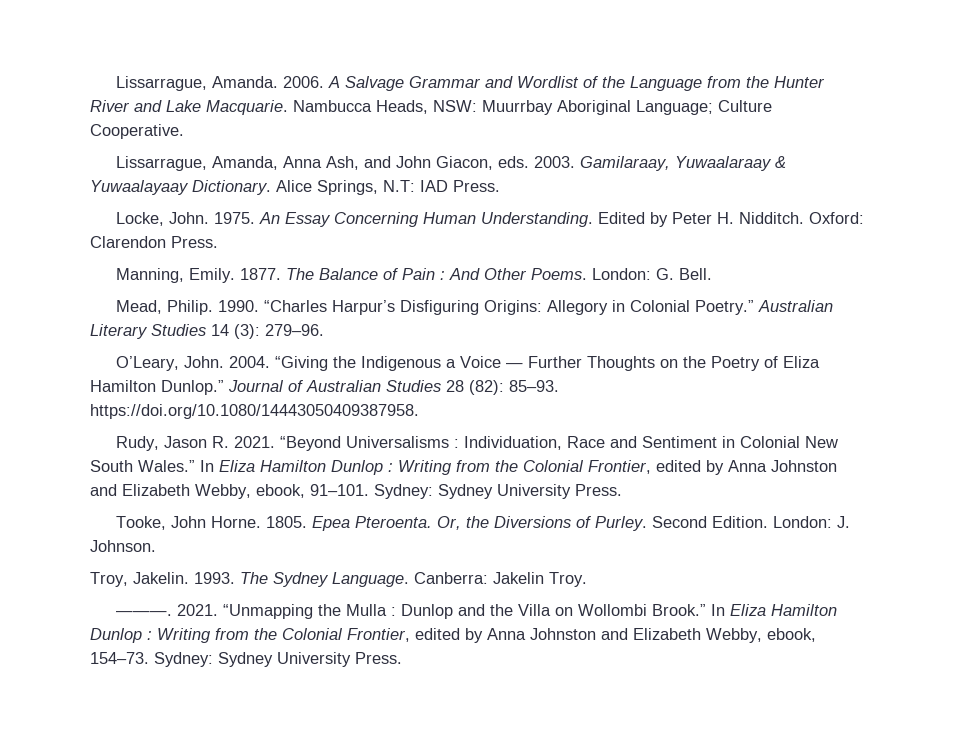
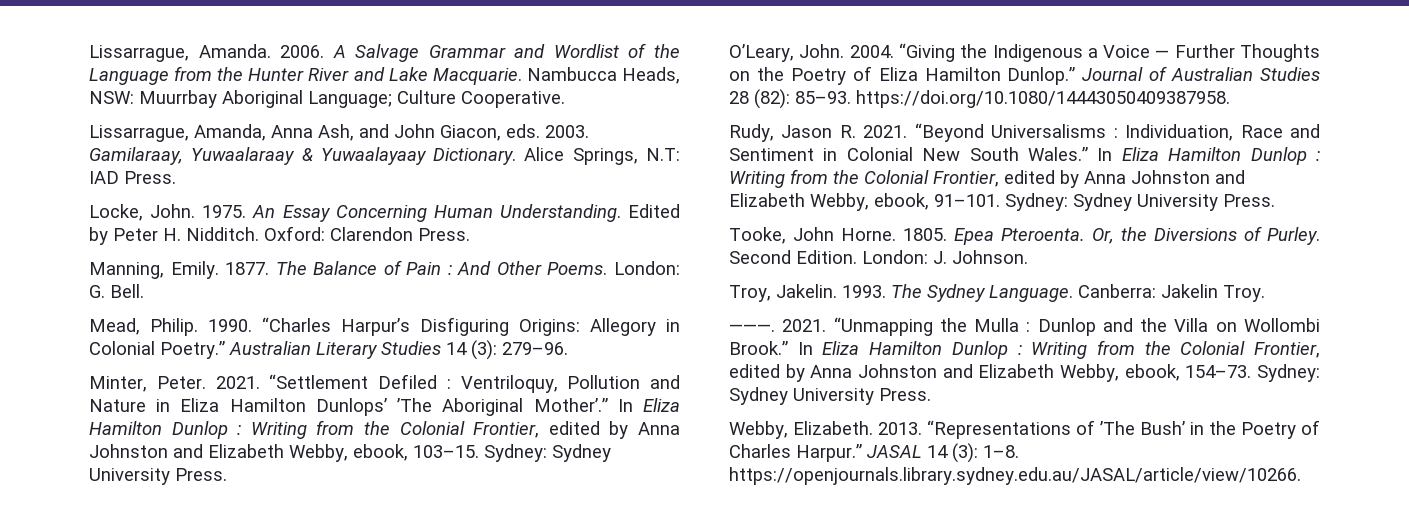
+ Minter, Peter. 2021. “Settlement Defiled : Ventriloquy, Pollution and Nature in Eliza Hamilton Dunlops’ ’The Aboriginal Mother’.” In Eliza Hamilton Dunlop : Writing from the Colonial Frontier, edited by Anna Johnston and Elizabeth Webby, ebook, 103–15. Sydney: Sydney University Press.
+ Webby, Elizabeth. 2013. “Representations of ’The Bush’ in the Poetry of Charles Harpur.” JASAL 14 (3): 1–8. https://openjournals.library.sydney.edu.au/JASAL/article/view/10266.

